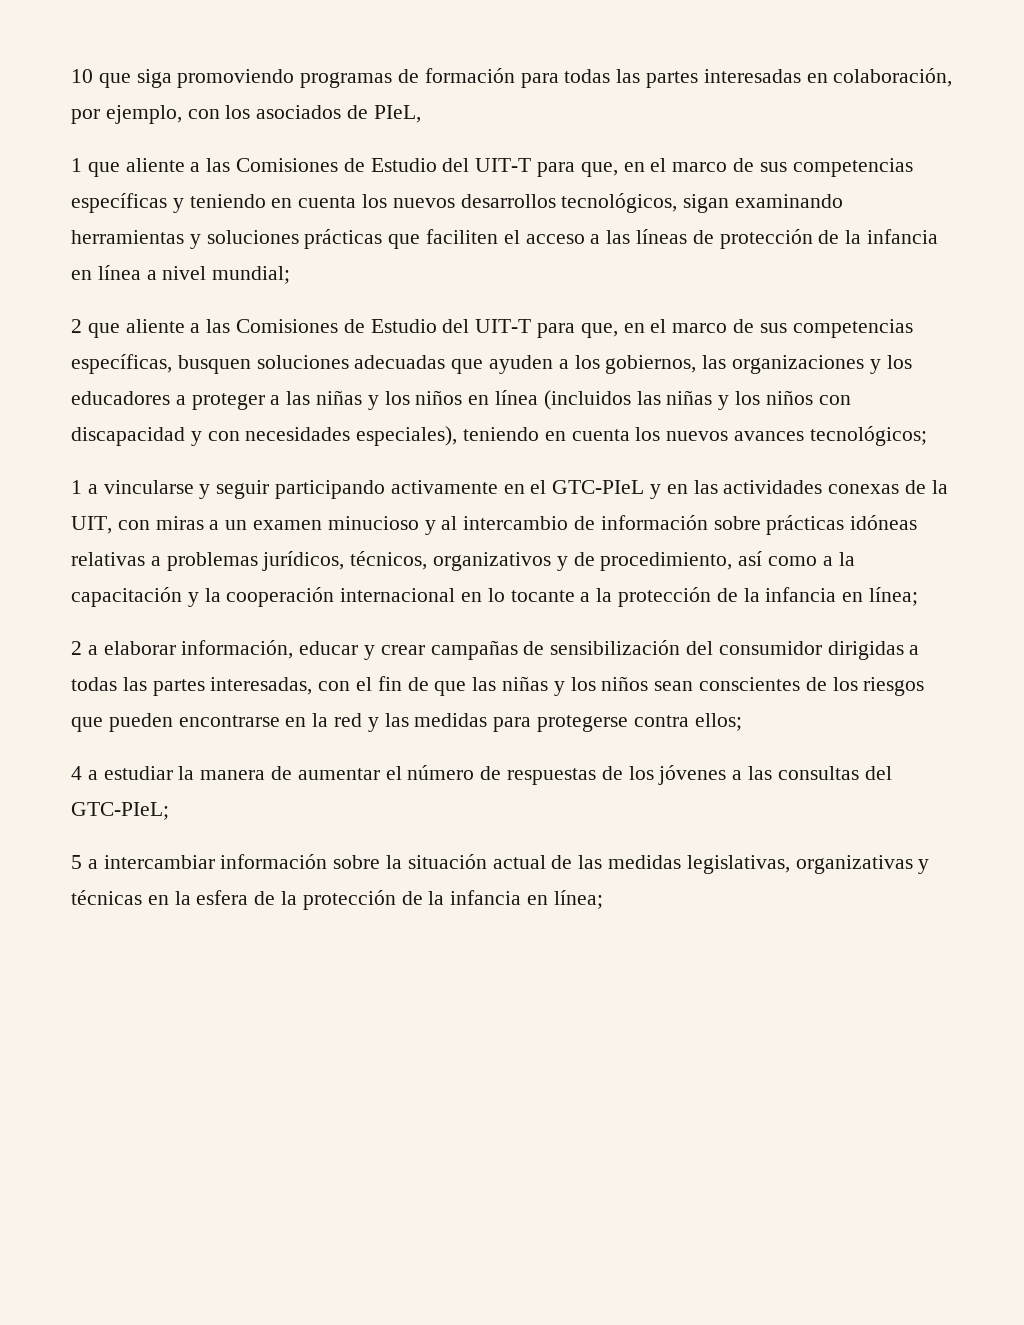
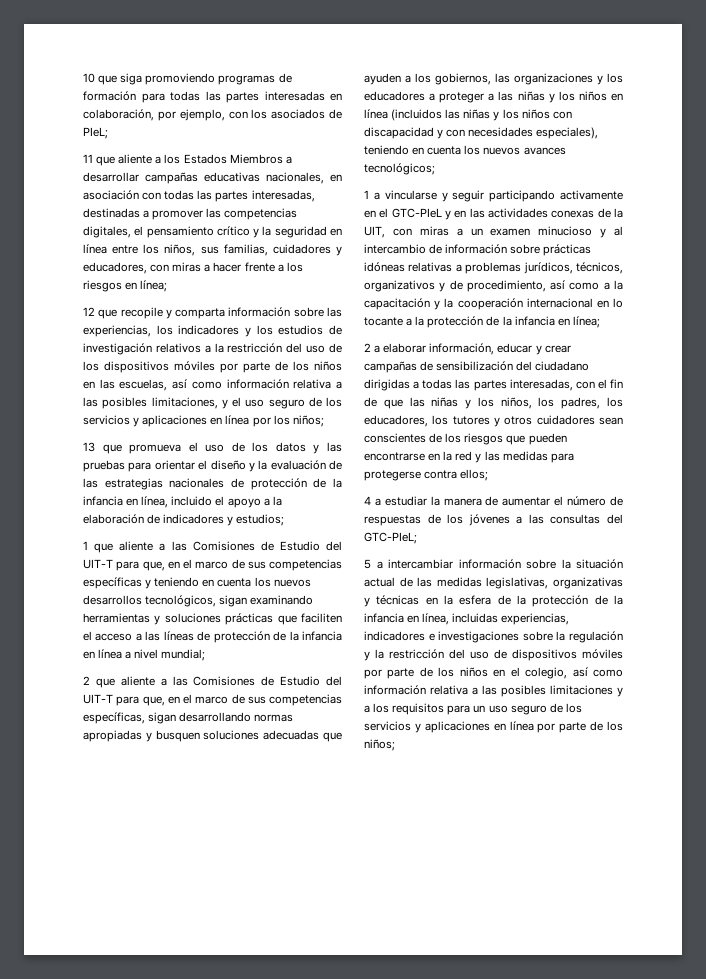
- 10 que siga promoviendo programas de formación para todas las partes interesadas en colaboración, por ejemplo, con los asociados de PIeL,
+ 10 que siga promoviendo programas de formación para todas las partes interesadas en colaboración, por ejemplo, con los asociados de PIeL;
+ 11 que aliente a los Estados Miembros a desarrollar campañas educativas nacionales, en asociación con todas las partes interesadas, destinadas a promover las competencias digitales, el pensamiento crítico y la seguridad en línea entre los niños, sus familias, cuidadores y educadores, con miras a hacer frente a los riesgos en línea;
+ 12 que recopile y comparta información sobre las experiencias, los indicadores y los estudios de investigación relativos a la restricción del uso de los dispositivos móviles por parte de los niños en las escuelas, así como información relativa a las posibles limitaciones, y el uso seguro de los servicios y aplicaciones en línea por los niños;
+ 13 que promueva el uso de los datos y las pruebas para orientar el diseño y la evaluación de las estrategias nacionales de protección de la infancia en línea, incluido el apoyo a la elaboración de indicadores y estudios;
- 2 que aliente a las Comisiones de Estudio del UIT-T para que, en el marco de sus competencias específicas, busquen soluciones adecuadas que ayuden a los gobiernos, las organizaciones y los educadores a proteger a las niñas y los niños en línea (incluidos las niñas y los niños con discapacidad y con necesidades especiales), teniendo en cuenta los nuevos avances tecnológicos;
+ 2 que aliente a las Comisiones de Estudio del UIT-T para que, en el marco de sus competencias específicas, sigan desarrollando normas apropiadas y busquen soluciones adecuadas que ayuden a los gobiernos, las organizaciones y los educadores a proteger a las niñas y los niños en línea (incluidos las niñas y los niños con discapacidad y con necesidades especiales), teniendo en cuenta los nuevos avances tecnológicos;
- 2 a elaborar información, educar y crear campañas de sensibilización del consumidor dirigidas a todas las partes interesadas, con el fin de que las niñas y los niños sean conscientes de los riesgos que pueden encontrarse en la red y las medidas para protegerse contra ellos;
+ 2 a elaborar información, educar y crear campañas de sensibilización del ciudadano dirigidas a todas las partes interesadas, con el fin de que las niñas y los niños, los padres, los educadores, los tutores y otros cuidadores sean conscientes de los riesgos que pueden encontrarse en la red y las medidas para protegerse contra ellos;
- 5 a intercambiar información sobre la situación actual de las medidas legislativas, organizativas y técnicas en la esfera de la protección de la infancia en línea;
+ 5 a intercambiar información sobre la situación actual de las medidas legislativas, organizativas y técnicas en la esfera de la protección de la infancia en línea, incluidas experiencias, indicadores e investigaciones sobre la regulación y la restricción del uso de dispositivos móviles por parte de los niños en el colegio, así como información relativa a las posibles limitaciones y a los requisitos para un uso seguro de los servicios y aplicaciones en línea por parte de los niños;

